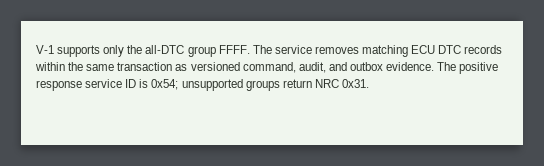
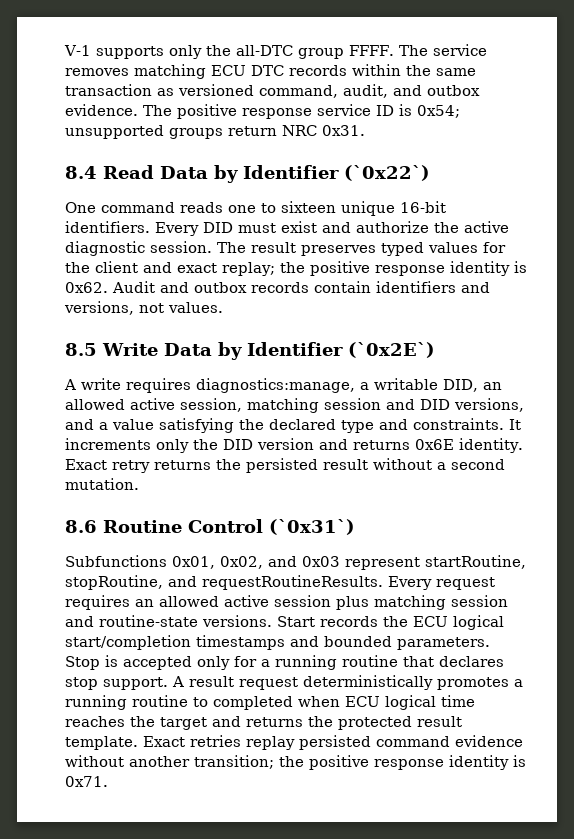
+ 8.4 Read Data by Identifier (`0x22`)
+ One command reads one to sixteen unique 16-bit identifiers. Every DID must exist and authorize the active diagnostic session. The result preserves typed values for the client and exact replay; the positive response identity is 0x62. Audit and outbox records contain identifiers and versions, not values.
+ 8.5 Write Data by Identifier (`0x2E`)
+ A write requires diagnostics:manage, a writable DID, an allowed active session, matching session and DID versions, and a value satisfying the declared type and constraints. It increments only the DID version and returns 0x6E identity. Exact retry returns the persisted result without a second mutation.
+ 8.6 Routine Control (`0x31`)
+ Subfunctions 0x01, 0x02, and 0x03 represent startRoutine, stopRoutine, and requestRoutineResults. Every request requires an allowed active session plus matching session and routine-state versions. Start records the ECU logical start/completion timestamps and bounded parameters. Stop is accepted only for a running routine that declares stop support. A result request deterministically promotes a running routine to completed when ECU logical time reaches the target and returns the protected result template. Exact retries replay persisted command evidence without another transition; the positive response identity is 0x71.

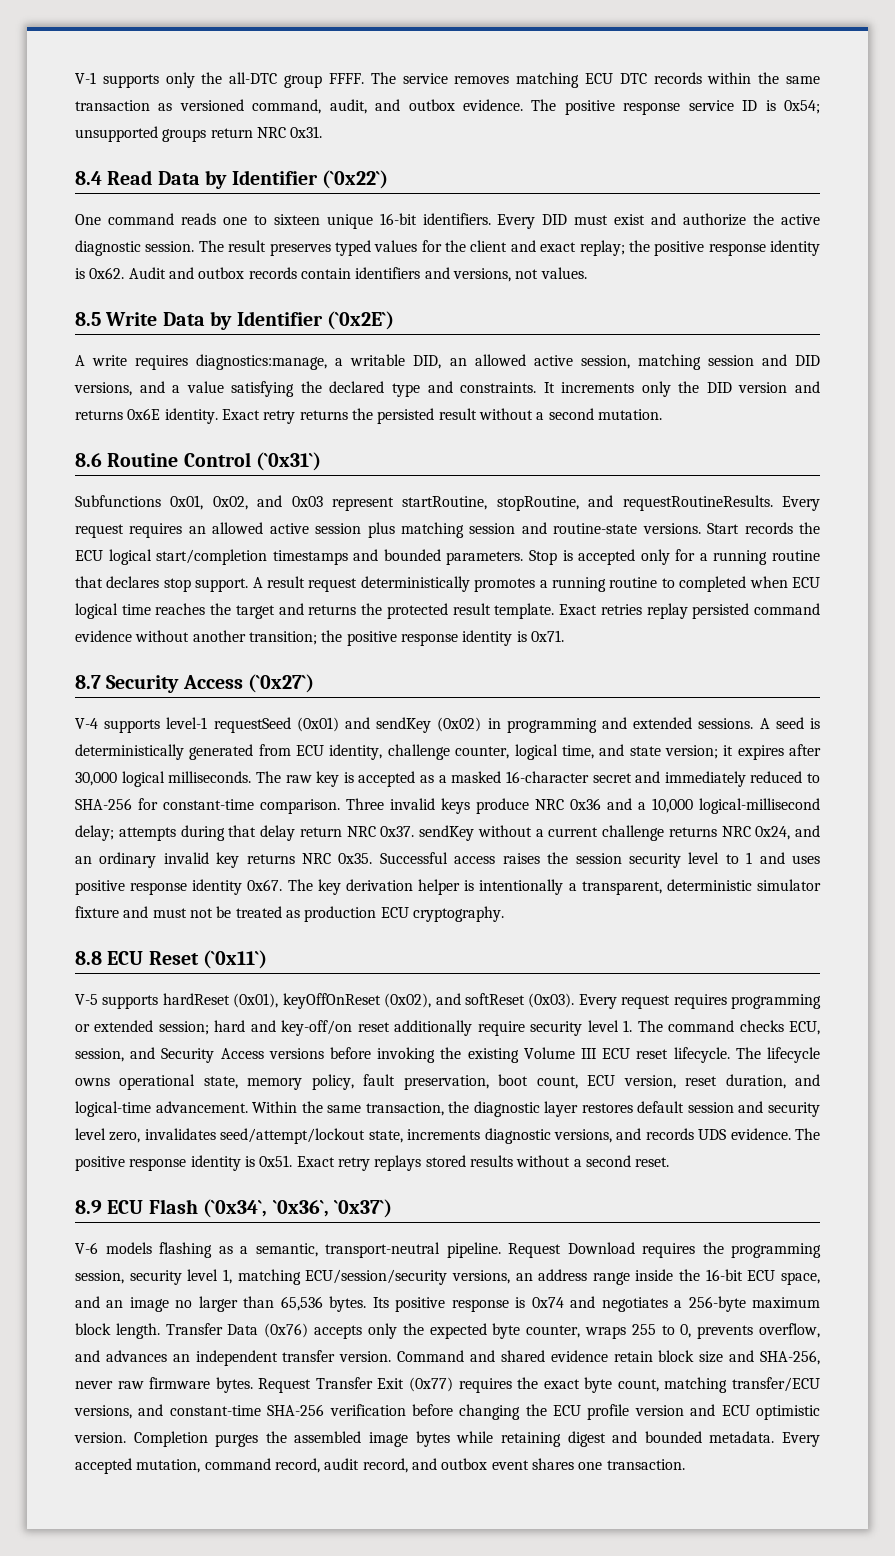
+ 8.7 Security Access (`0x27`)
+ V-4 supports level-1 requestSeed (0x01) and sendKey (0x02) in programming and extended sessions. A seed is deterministically generated from ECU identity, challenge counter, logical time, and state version; it expires after 30,000 logical milliseconds. The raw key is accepted as a masked 16-character secret and immediately reduced to SHA-256 for constant-time comparison. Three invalid keys produce NRC 0x36 and a 10,000 logical-millisecond delay; attempts during that delay return NRC 0x37. sendKey without a current challenge returns NRC 0x24, and an ordinary invalid key returns NRC 0x35. Successful access raises the session security level to 1 and uses positive response identity 0x67. The key derivation helper is intentionally a transparent, deterministic simulator fixture and must not be treated as production ECU cryptography.
+ 8.8 ECU Reset (`0x11`)
+ V-5 supports hardReset (0x01), keyOffOnReset (0x02), and softReset (0x03). Every request requires programming or extended session; hard and key-off/on reset additionally require security level 1. The command checks ECU, session, and Security Access versions before invoking the existing Volume III ECU reset lifecycle. The lifecycle owns operational state, memory policy, fault preservation, boot count, ECU version, reset duration, and logical-time advancement. Within the same transaction, the diagnostic layer restores default session and security level zero, invalidates seed/attempt/lockout state, increments diagnostic versions, and records UDS evidence. The positive response identity is 0x51. Exact retry replays stored results without a second reset.
+ 8.9 ECU Flash (`0x34`, `0x36`, `0x37`)
+ V-6 models flashing as a semantic, transport-neutral pipeline. Request Download requires the programming session, security level 1, matching ECU/session/security versions, an address range inside the 16-bit ECU space, and an image no larger than 65,536 bytes. Its positive response is 0x74 and negotiates a 256-byte maximum block length. Transfer Data (0x76) accepts only the expected byte counter, wraps 255 to 0, prevents overflow, and advances an independent transfer version. Command and shared evidence retain block size and SHA-256, never raw firmware bytes. Request Transfer Exit (0x77) requires the exact byte count, matching transfer/ECU versions, and constant-time SHA-256 verification before changing the ECU profile version and ECU optimistic version. Completion purges the assembled image bytes while retaining digest and bounded metadata. Every accepted mutation, command record, audit record, and outbox event shares one transaction.

